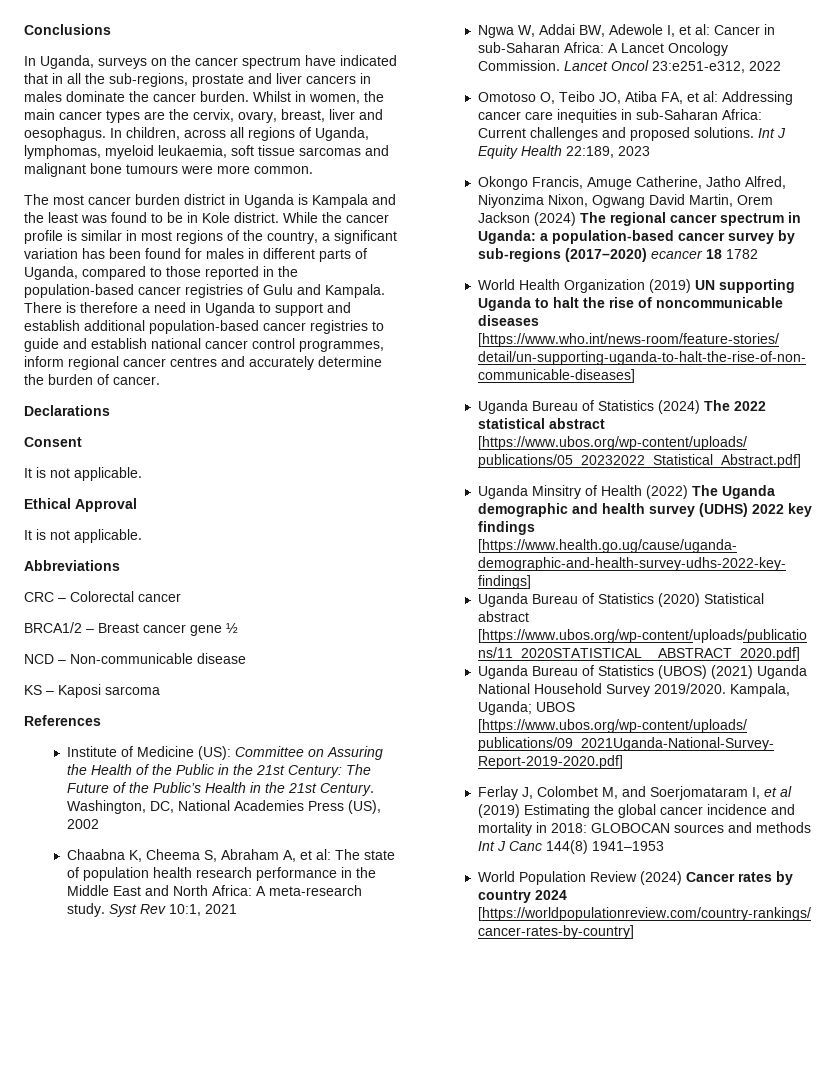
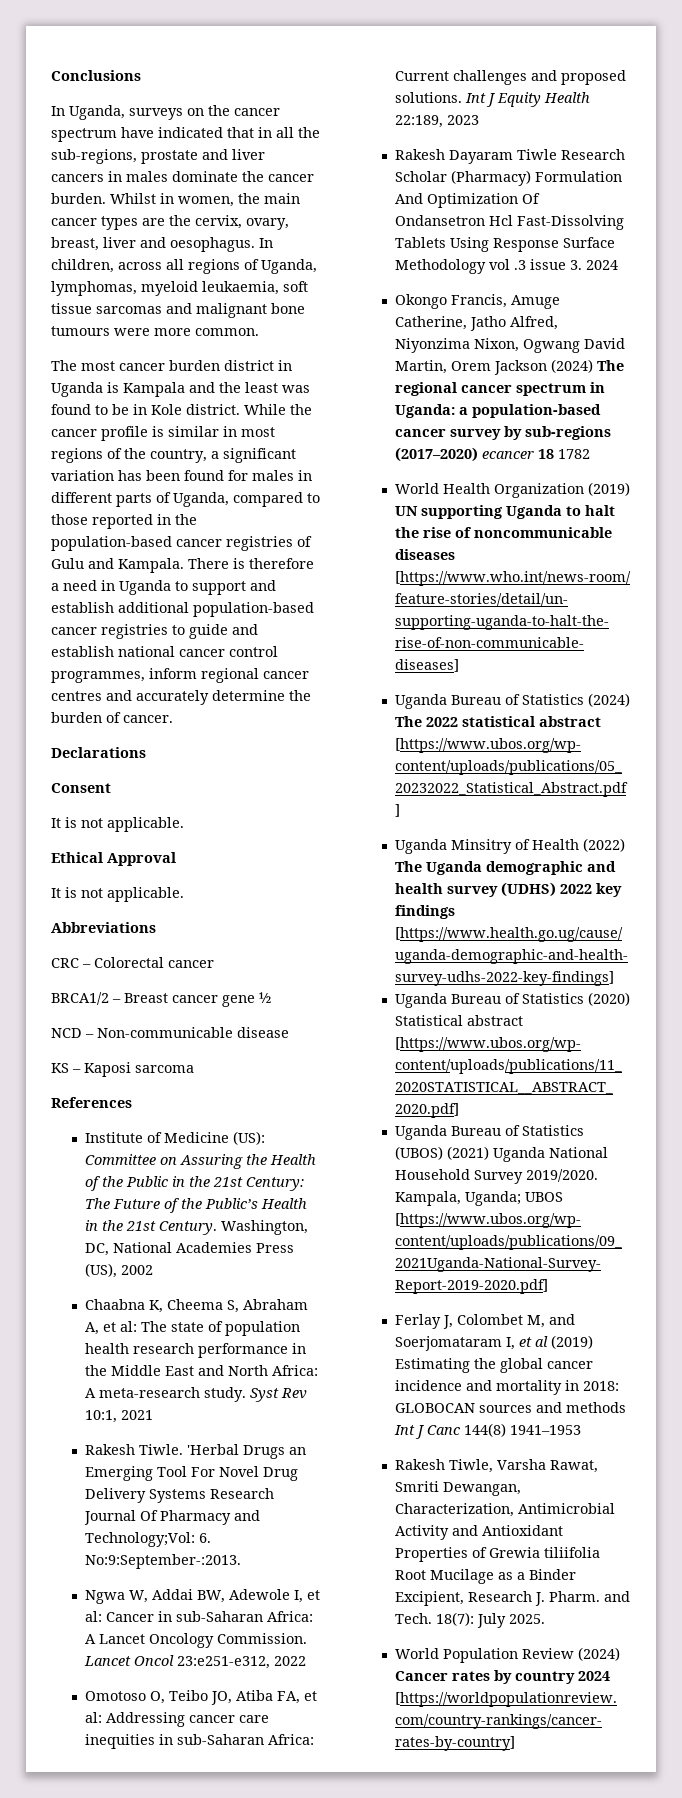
+ Rakesh Tiwle. 'Herbal Drugs an Emerging Tool For Novel Drug Delivery Systems Research Journal Of Pharmacy and Technology;Vol: 6. No:9:September-:2013.
+ Rakesh Dayaram Tiwle Research Scholar (Pharmacy) Formulation And Optimization Of Ondansetron Hcl Fast-Dissolving Tablets Using Response Surface Methodology vol .3 issue 3. 2024
+ Rakesh Tiwle, Varsha Rawat, Smriti Dewangan, Characterization, Antimicrobial Activity and Antioxidant Properties of Grewia tiliifolia Root Mucilage as a Binder Excipient, Research J. Pharm. and Tech. 18(7): July 2025.

